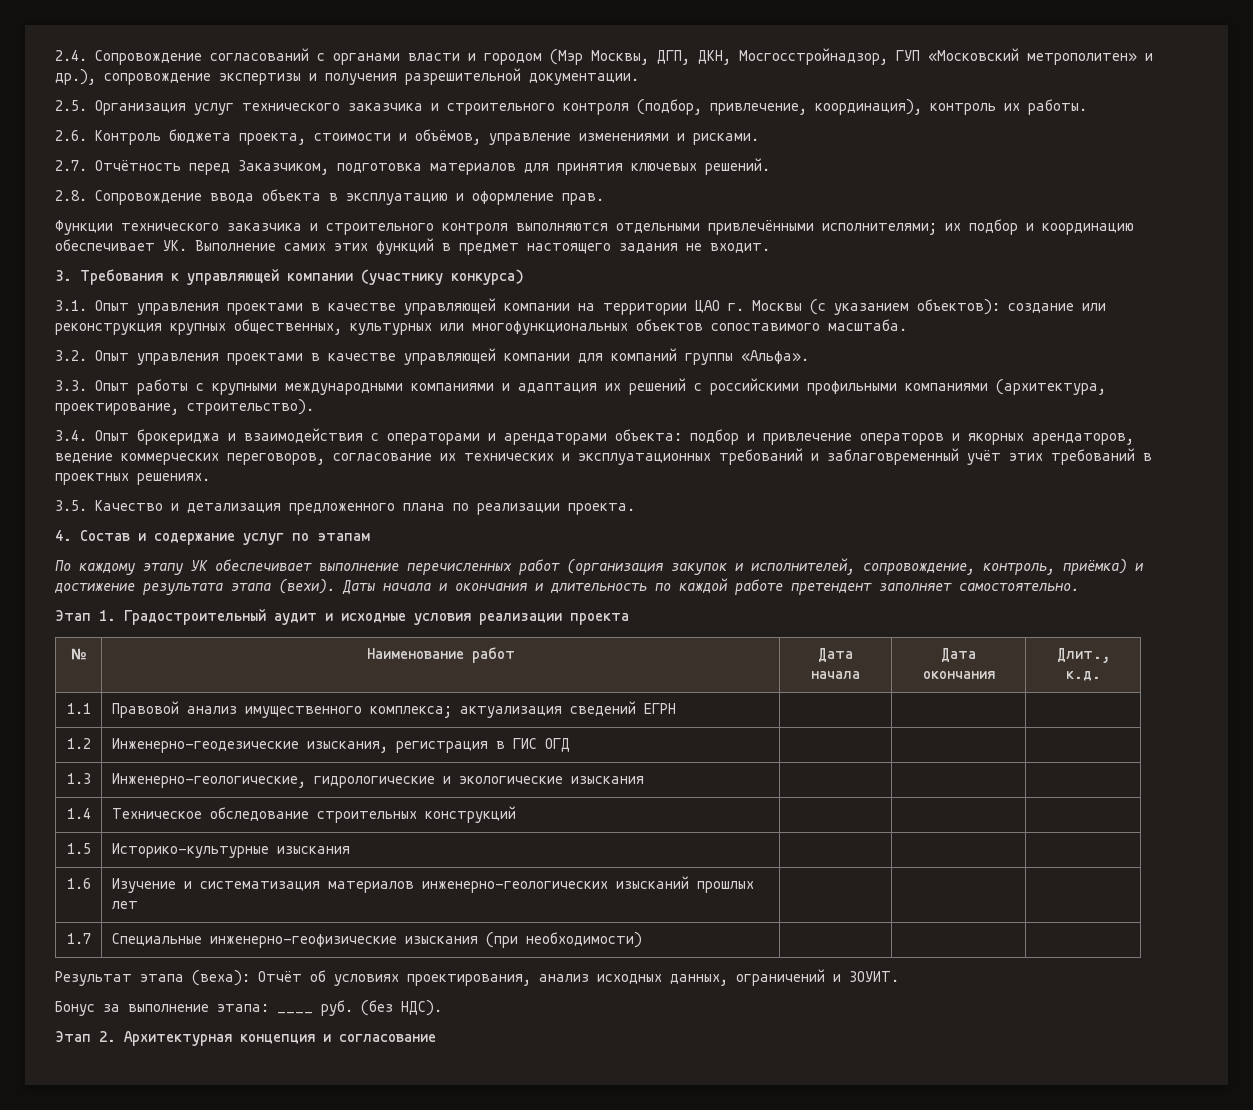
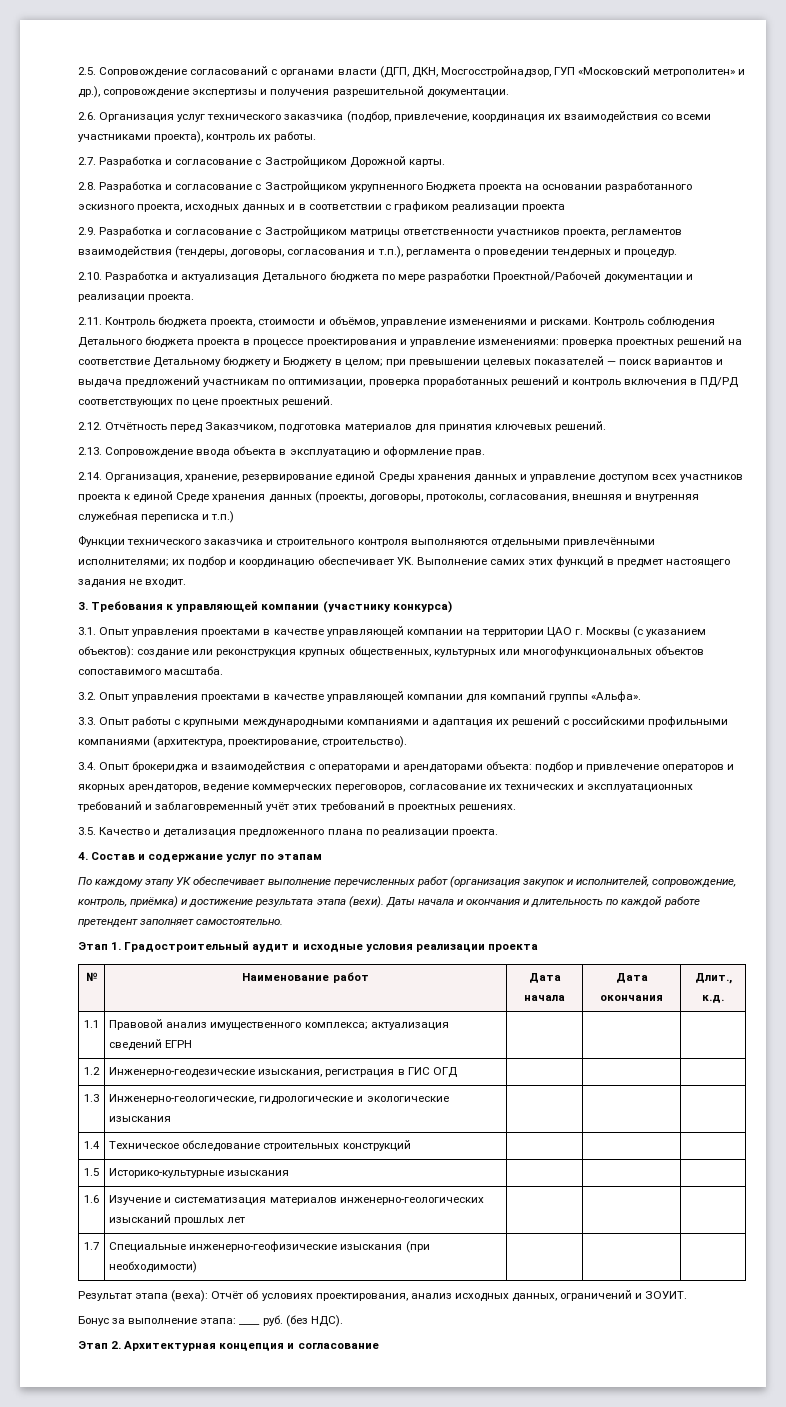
- 2.4. Сопровождение согласований с органами власти и городом (Мэр Москвы, ДГП, ДКН, Мосгосстройнадзор, ГУП «Московский метрополитен» и др.), сопровождение экспертизы и получения разрешительной документации.
+ 2.5. Сопровождение согласований с органами власти (ДГП, ДКН, Мосгосстройнадзор, ГУП «Московский метрополитен» и др.), сопровождение экспертизы и получения разрешительной документации.
- 2.5. Организация услуг технического заказчика и строительного контроля (подбор, привлечение, координация), контроль их работы.
- 2.6. Контроль бюджета проекта, стоимости и объёмов, управление изменениями и рисками.
- 2.7. Отчётность перед Заказчиком, подготовка материалов для принятия ключевых решений.
+ 2.6. Организация услуг технического заказчика (подбор, привлечение, координация их взаимодействия со всеми участниками проекта), контроль их работы.
+ 2.7. Разработка и согласование с Застройщиком Дорожной карты.
+ 2.8. Разработка и согласование с Застройщиком укрупненного Бюджета проекта на основании разработанного эскизного проекта, исходных данных и в соответствии с графиком реализации проекта
+ 2.9. Разработка и согласование с Застройщиком матрицы ответственности участников проекта, регламентов взаимодействия (тендеры, договоры, согласования и т.п.), регламента о проведении тендерных и процедур.
+ 2.10. Разработка и актуализация Детального бюджета по мере разработки Проектной/Рабочей документации и реализации проекта.
+ 2.11. Контроль бюджета проекта, стоимости и объёмов, управление изменениями и рисками. Контроль соблюдения Детального бюджета проекта в процессе проектирования и управление изменениями: проверка проектных решений на соответствие Детальному бюджету и Бюджету в целом; при превышении целевых показателей — поиск вариантов и выдача предложений участникам по оптимизации, проверка проработанных решений и контроль включения в ПД/РД соответствующих по цене проектных решений.
+ 2.12. Отчётность перед Заказчиком, подготовка материалов для принятия ключевых решений.
- 2.8. Сопровождение ввода объекта в эксплуатацию и оформление прав.
+ 2.13. Сопровождение ввода объекта в эксплуатацию и оформление прав.
+ 2.14. Организация, хранение, резервирование единой Среды хранения данных и управление доступом всех участников проекта к единой Среде хранения данных (проекты, договоры, протоколы, согласования, внешняя и внутренняя служебная переписка и т.п.)

